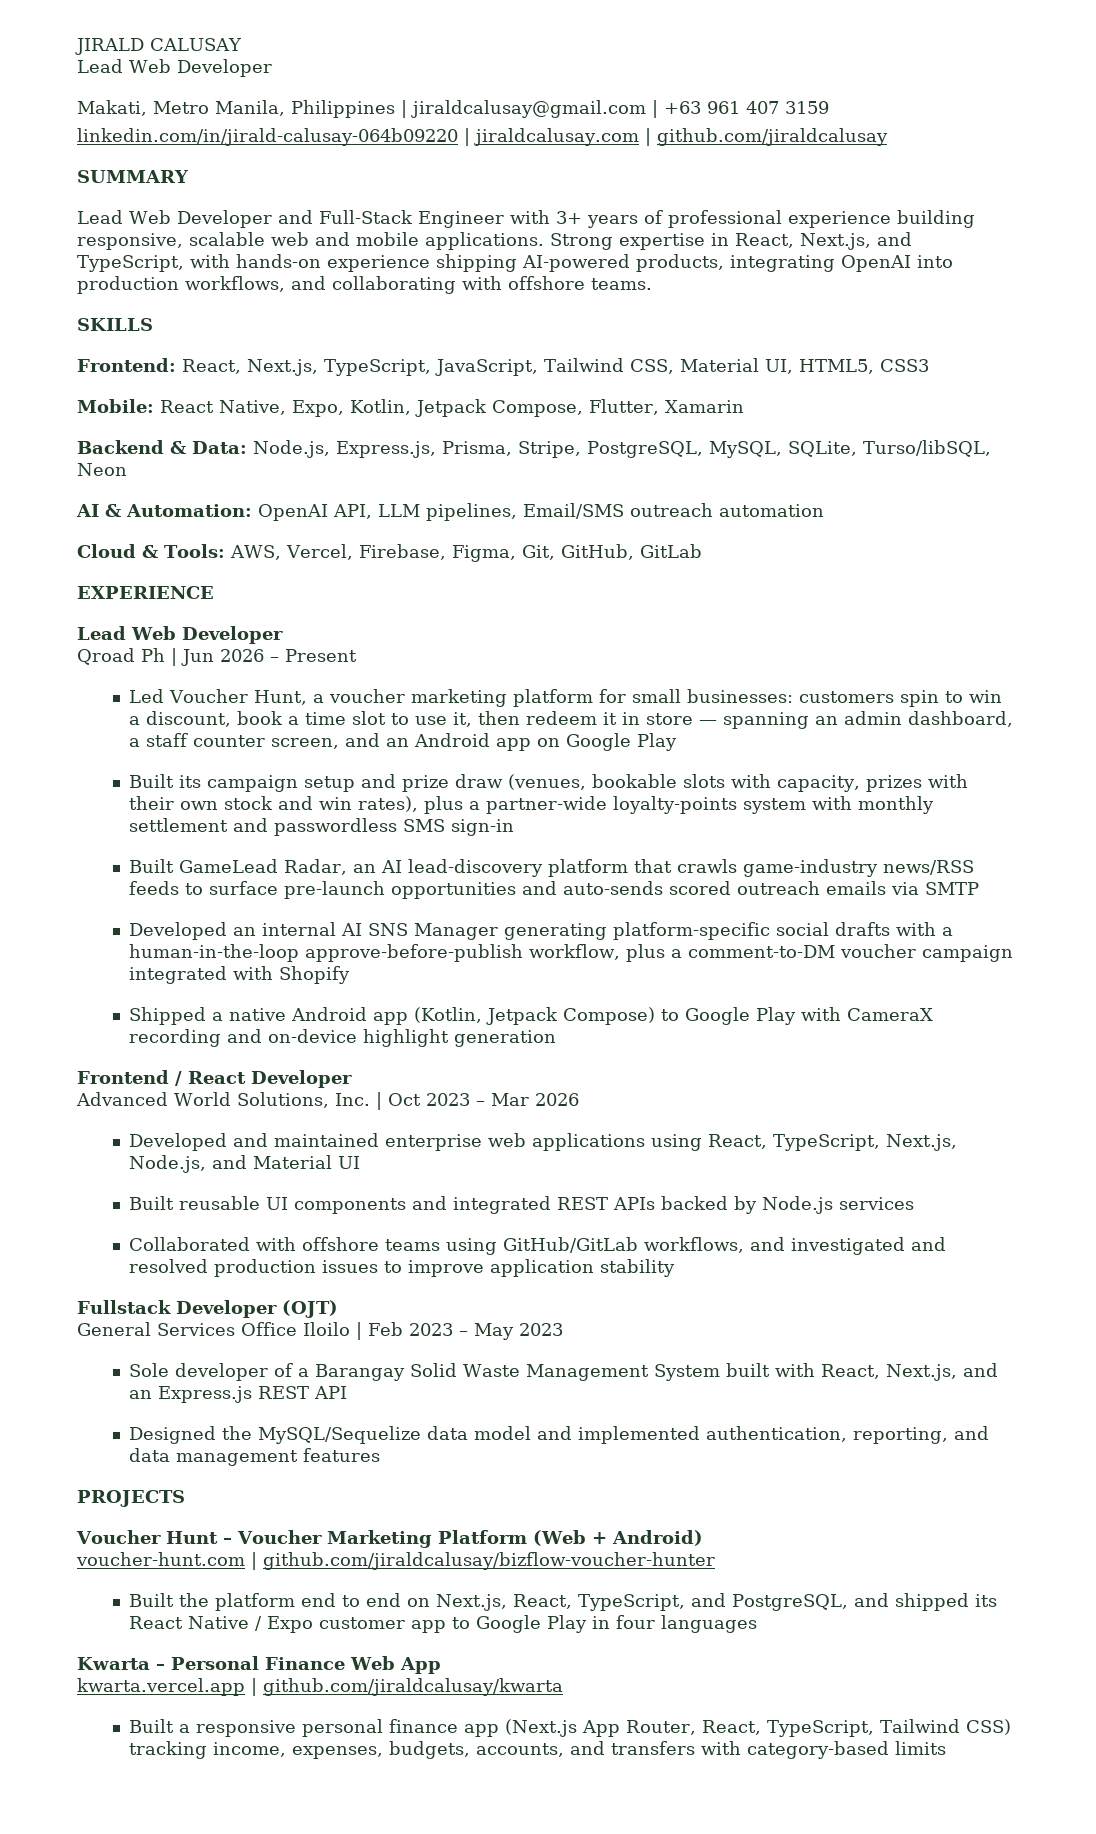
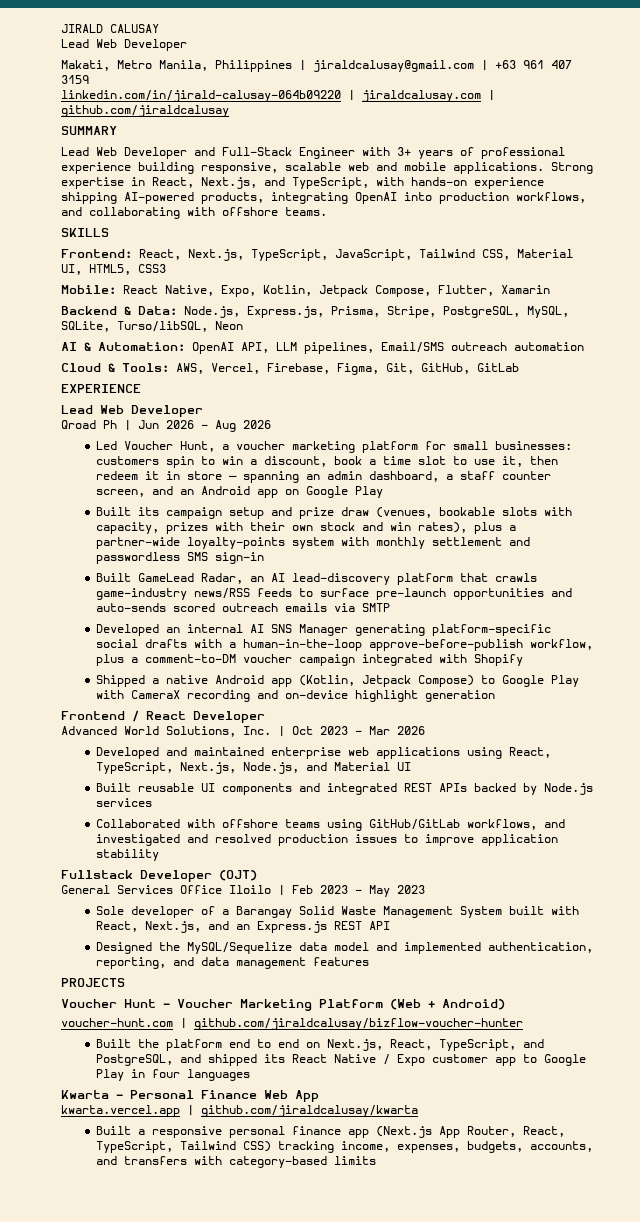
- Qroad Ph | Jun 2026 – Present
+ Qroad Ph | Jun 2026 – Aug 2026

